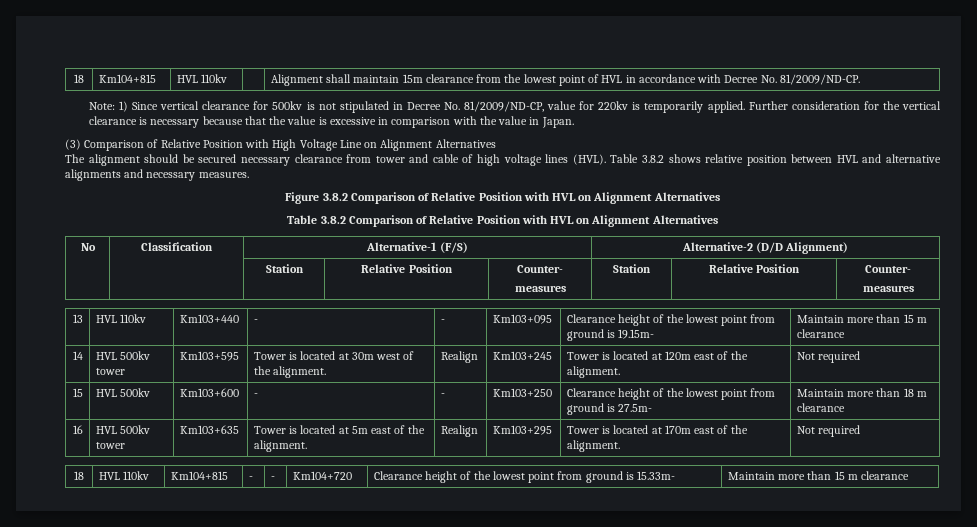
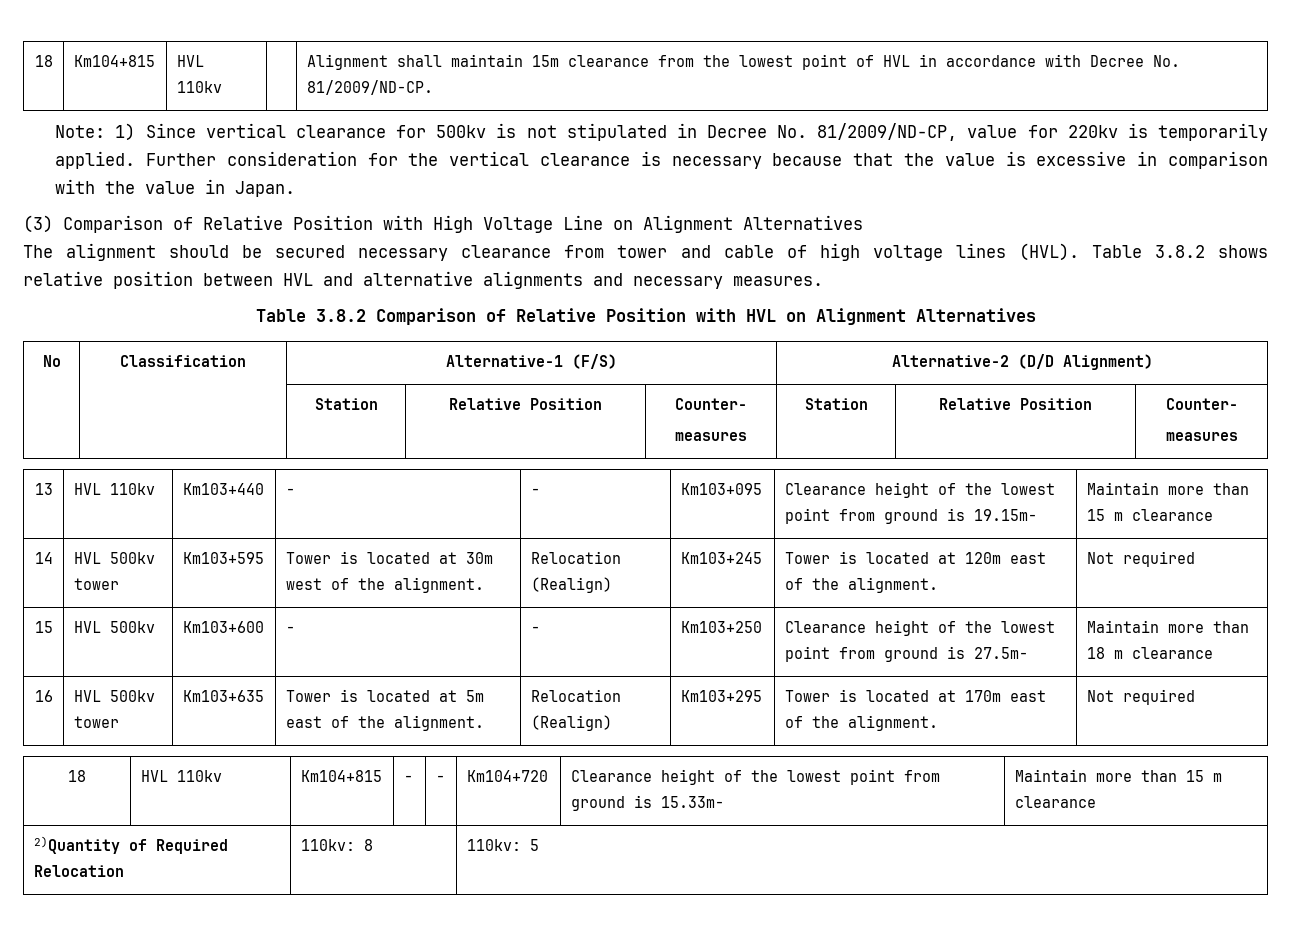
- Figure 3.8.2 Comparison of Relative Position with HVL on Alignment Alternatives
- 14 | HVL 500kv tower | Km103+595 | Tower is located at 30m west of the alignment. | Realign | Km103+245 | Tower is located at 120m east of the alignment. | Not required
+ 14 | HVL 500kv tower | Km103+595 | Tower is located at 30m west of the alignment. | Relocation (Realign) | Km103+245 | Tower is located at 120m east of the alignment. | Not required
- 16 | HVL 500kv tower | Km103+635 | Tower is located at 5m east of the alignment. | Realign | Km103+295 | Tower is located at 170m east of the alignment. | Not required
+ 16 | HVL 500kv tower | Km103+635 | Tower is located at 5m east of the alignment. | Relocation (Realign) | Km103+295 | Tower is located at 170m east of the alignment. | Not required
+ 2)Quantity of Required Relocation | 110kv: 8 | 110kv: 5

